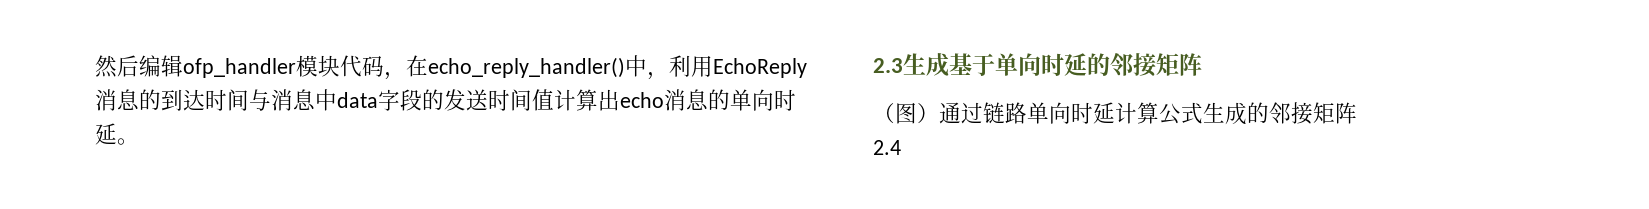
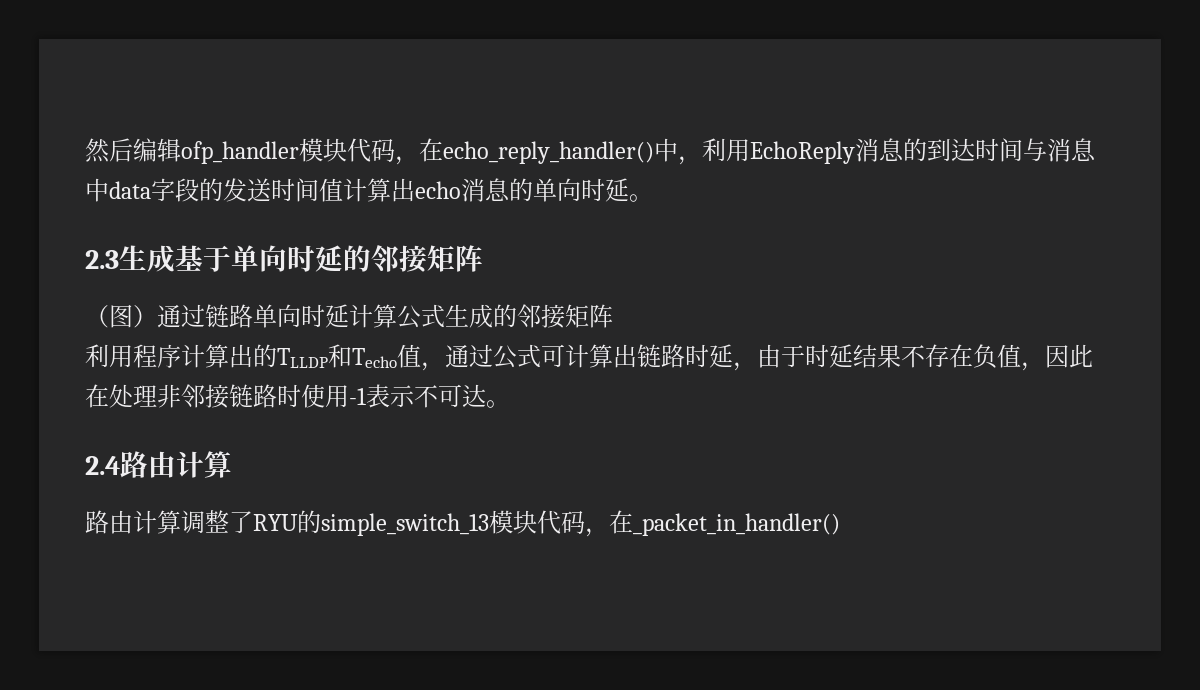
- 2.4
+ 利用程序计算出的TLLDP和Techo值，通过公式可计算出链路时延，由于时延结果不存在负值，因此在处理非邻接链路时使用-1表示不可达。
+ 2.4路由计算
+ 路由计算调整了RYU的simple_switch_13模块代码，在_packet_in_handler()

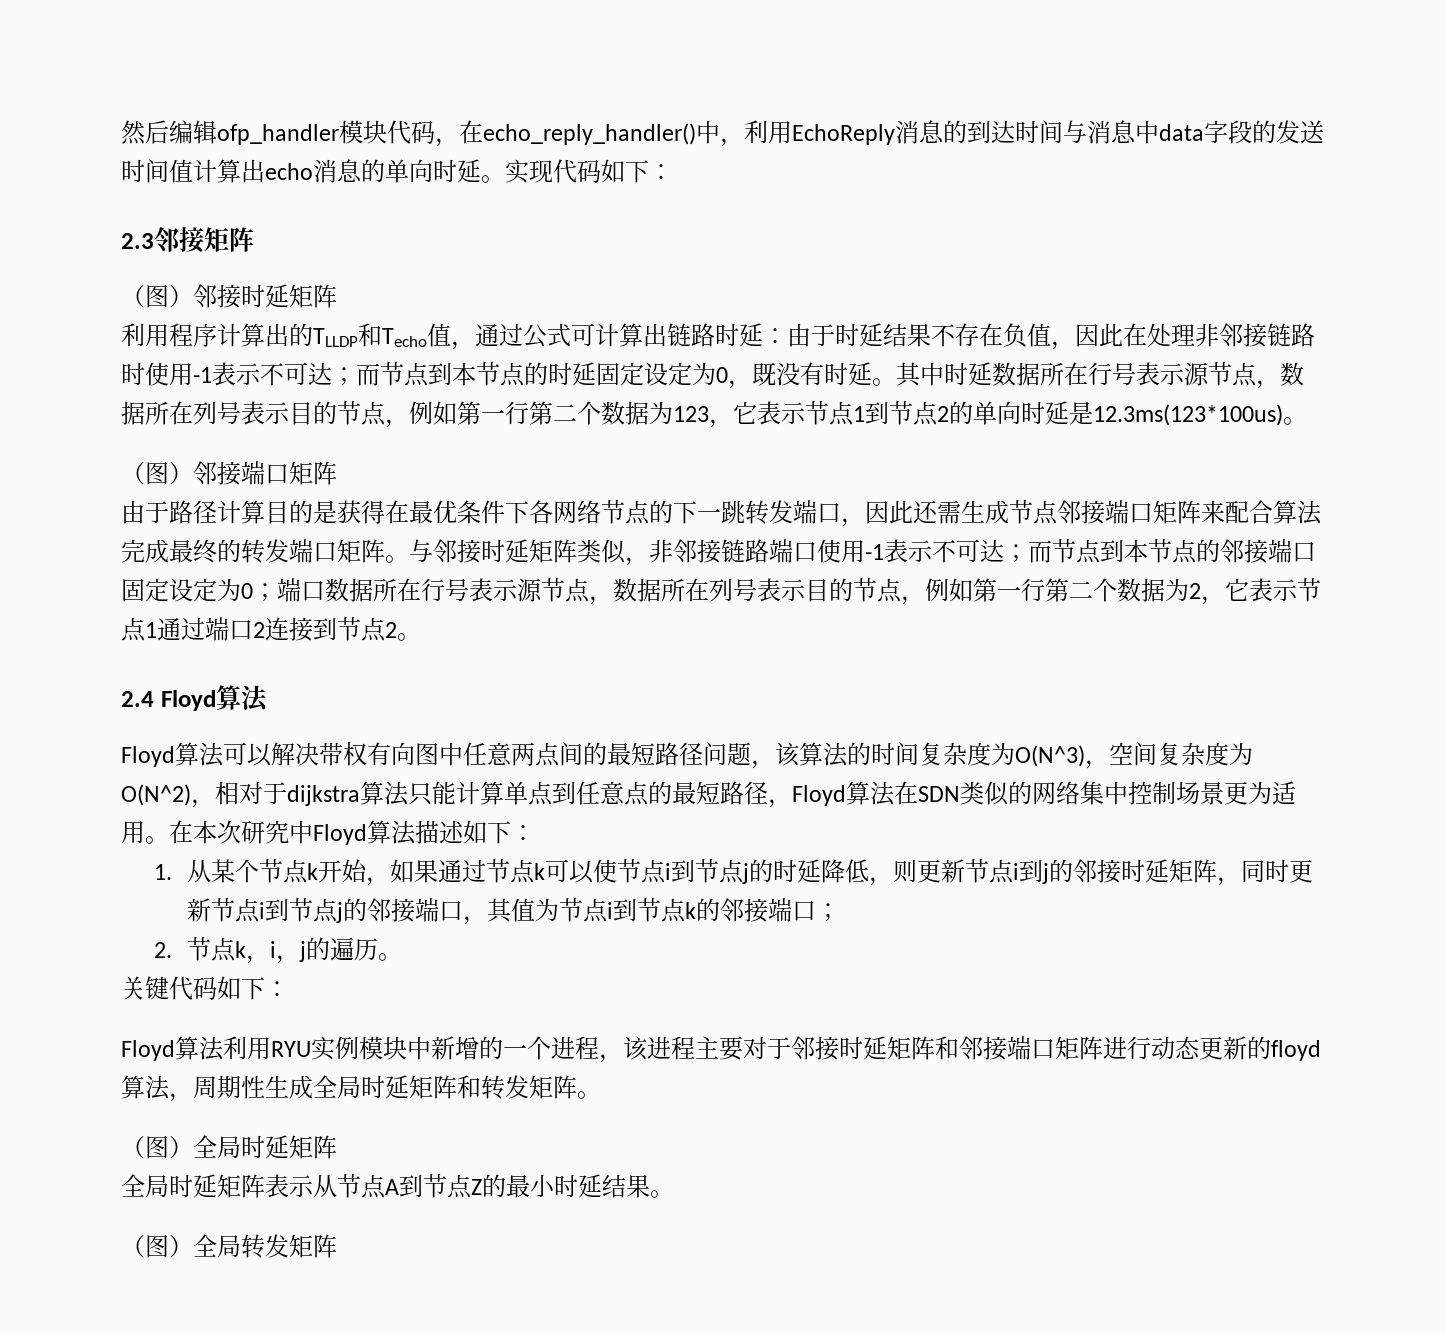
- 然后编辑ofp_handler模块代码，在echo_reply_handler()中，利用EchoReply消息的到达时间与消息中data字段的发送时间值计算出echo消息的单向时延。
- 2.3生成基于单向时延的邻接矩阵
- （图）通过链路单向时延计算公式生成的邻接矩阵
+ 然后编辑ofp_handler模块代码，在echo_reply_handler()中，利用EchoReply消息的到达时间与消息中data字段的发送时间值计算出echo消息的单向时延。实现代码如下：
+ 2.3邻接矩阵
+ （图）邻接时延矩阵
- 利用程序计算出的TLLDP和Techo值，通过公式可计算出链路时延，由于时延结果不存在负值，因此在处理非邻接链路时使用-1表示不可达。
- 2.4路由计算
- 路由计算调整了RYU的simple_switch_13模块代码，在_packet_in_handler()
+ 利用程序计算出的TLLDP和Techo值，通过公式可计算出链路时延：由于时延结果不存在负值，因此在处理非邻接链路时使用-1表示不可达；而节点到本节点的时延固定设定为0，既没有时延。其中时延数据所在行号表示源节点，数据所在列号表示目的节点，例如第一行第二个数据为123，它表示节点1到节点2的单向时延是12.3ms(123*100us)。
+ （图）邻接端口矩阵
+ 由于路径计算目的是获得在最优条件下各网络节点的下一跳转发端口，因此还需生成节点邻接端口矩阵来配合算法完成最终的转发端口矩阵。与邻接时延矩阵类似，非邻接链路端口使用-1表示不可达；而节点到本节点的邻接端口固定设定为0；端口数据所在行号表示源节点，数据所在列号表示目的节点，例如第一行第二个数据为2，它表示节点1通过端口2连接到节点2。
+ 2.4 Floyd算法
+ Floyd算法可以解决带权有向图中任意两点间的最短路径问题，该算法的时间复杂度为O(N^3)，空间复杂度为O(N^2)，相对于dijkstra算法只能计算单点到任意点的最短路径，Floyd算法在SDN类似的网络集中控制场景更为适用。在本次研究中Floyd算法描述如下：
+ 1.从某个节点k开始，如果通过节点k可以使节点i到节点j的时延降低，则更新节点i到j的邻接时延矩阵，同时更新节点i到节点j的邻接端口，其值为节点i到节点k的邻接端口；
+ 2.节点k，i，j的遍历。
+ 关键代码如下：
+ Floyd算法利用RYU实例模块中新增的一个进程，该进程主要对于邻接时延矩阵和邻接端口矩阵进行动态更新的floyd算法，周期性生成全局时延矩阵和转发矩阵。
+ （图）全局时延矩阵
+ 全局时延矩阵表示从节点A到节点Z的最小时延结果。
+ （图）全局转发矩阵

